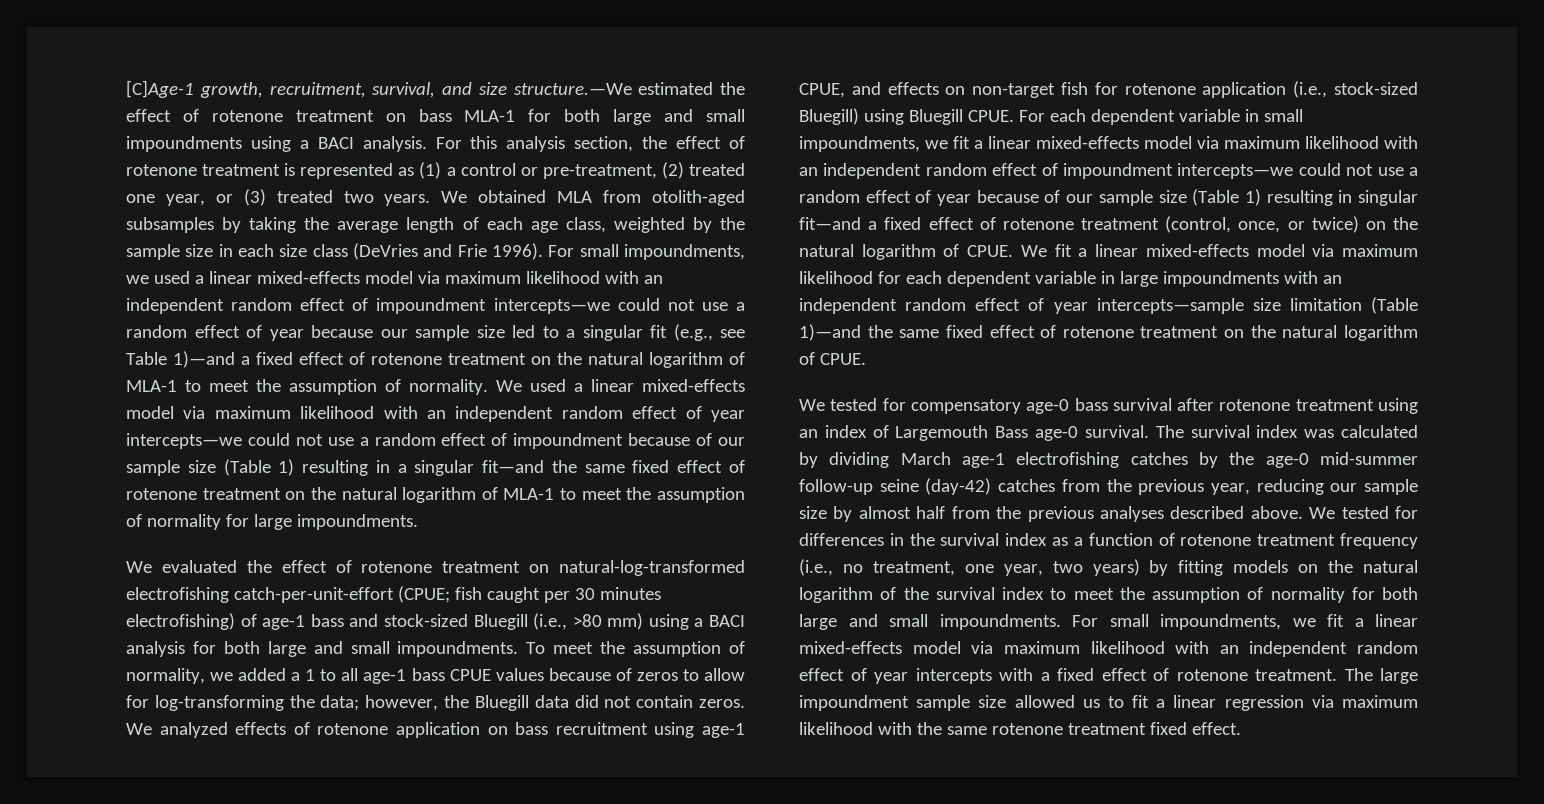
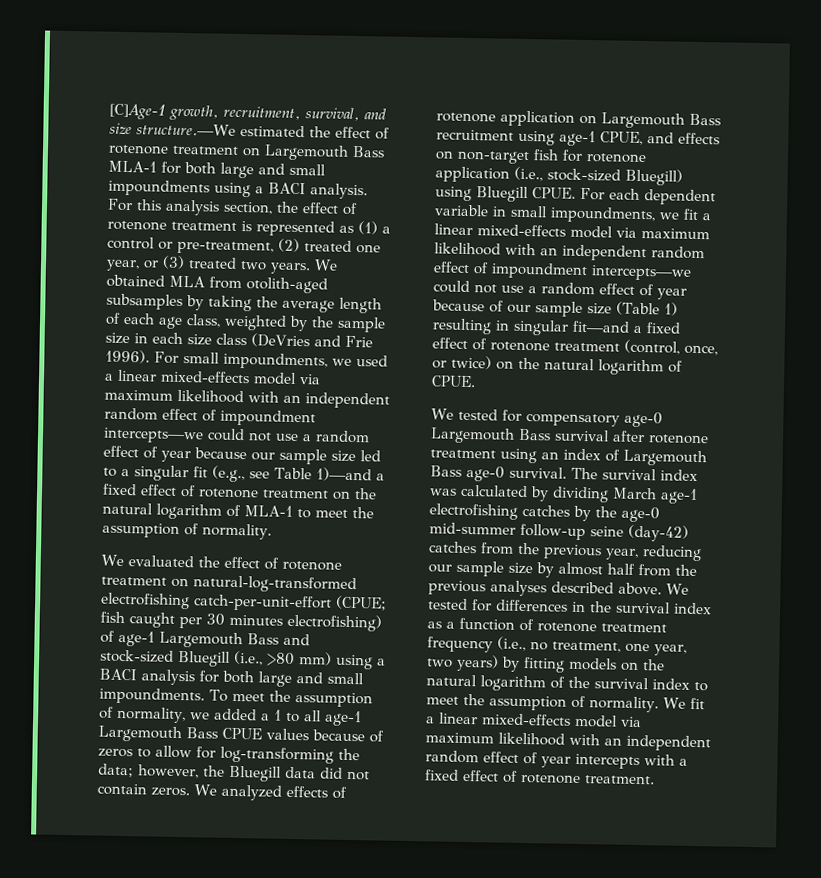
- [C]Age-1 growth, recruitment, survival, and size structure.—We estimated the effect of rotenone treatment on bass MLA-1 for both large and small impoundments using a BACI analysis.
+ [C]Age-1 growth, recruitment, survival, and size structure.—We estimated the effect of rotenone treatment on Largemouth Bass MLA-1 for both large and small impoundments using a BACI analysis.
- We used a linear mixed-effects model via maximum likelihood with an independent random effect of year intercepts—we could not use a random effect of impoundment because of our sample size (Table 1) resulting in a singular fit—and the same fixed effect of rotenone treatment on the natural logarithm of MLA-1 to meet the assumption of normality for large impoundments.
- We evaluated the effect of rotenone treatment on natural-log-transformed electrofishing catch-per-unit-effort (CPUE; fish caught per 30 minutes electrofishing) of age-1 bass and stock-sized Bluegill (i.e., >80 mm) using a BACI analysis for both large and small impoundments.
+ We evaluated the effect of rotenone treatment on natural-log-transformed electrofishing catch-per-unit-effort (CPUE; fish caught per 30 minutes electrofishing) of age-1 Largemouth Bass and stock-sized Bluegill (i.e., >80 mm) using a BACI analysis for both large and small impoundments.
- To meet the assumption of normality, we added a 1 to all age-1 bass CPUE values because of zeros to allow for log-transforming the data; however, the Bluegill data did not contain zeros.
+ To meet the assumption of normality, we added a 1 to all age-1 Largemouth Bass CPUE values because of zeros to allow for log-transforming the data; however, the Bluegill data did not contain zeros.
- We analyzed effects of rotenone application on bass recruitment using age-1 CPUE, and effects on non-target fish for rotenone application (i.e., stock-sized Bluegill) using Bluegill CPUE.
+ We analyzed effects of rotenone application on Largemouth Bass recruitment using age-1 CPUE, and effects on non-target fish for rotenone application (i.e., stock-sized Bluegill) using Bluegill CPUE.
- We fit a linear mixed-effects model via maximum likelihood for each dependent variable in large impoundments with an independent random effect of year intercepts—sample size limitation (Table 1)—and the same fixed effect of rotenone treatment on the natural logarithm of CPUE.
- We tested for compensatory age-0 bass survival after rotenone treatment using an index of Largemouth Bass age-0 survival.
+ We tested for compensatory age-0 Largemouth Bass survival after rotenone treatment using an index of Largemouth Bass age-0 survival.
- We tested for differences in the survival index as a function of rotenone treatment frequency (i.e., no treatment, one year, two years) by fitting models on the natural logarithm of the survival index to meet the assumption of normality for both large and small impoundments. For small impoundments, we fit a linear mixed-effects model via maximum likelihood with an independent random effect of year intercepts with a fixed effect of rotenone treatment. The large impoundment sample size allowed us to fit a linear regression via maximum likelihood with the same rotenone treatment fixed effect.
+ We tested for differences in the survival index as a function of rotenone treatment frequency (i.e., no treatment, one year, two years) by fitting models on the natural logarithm of the survival index to meet the assumption of normality. We fit a linear mixed-effects model via maximum likelihood with an independent random effect of year intercepts with a fixed effect of rotenone treatment.

